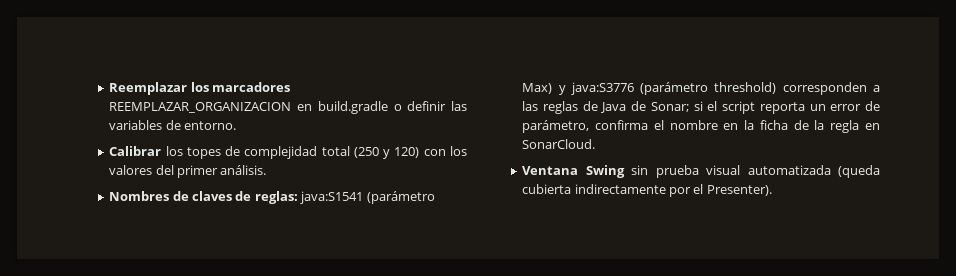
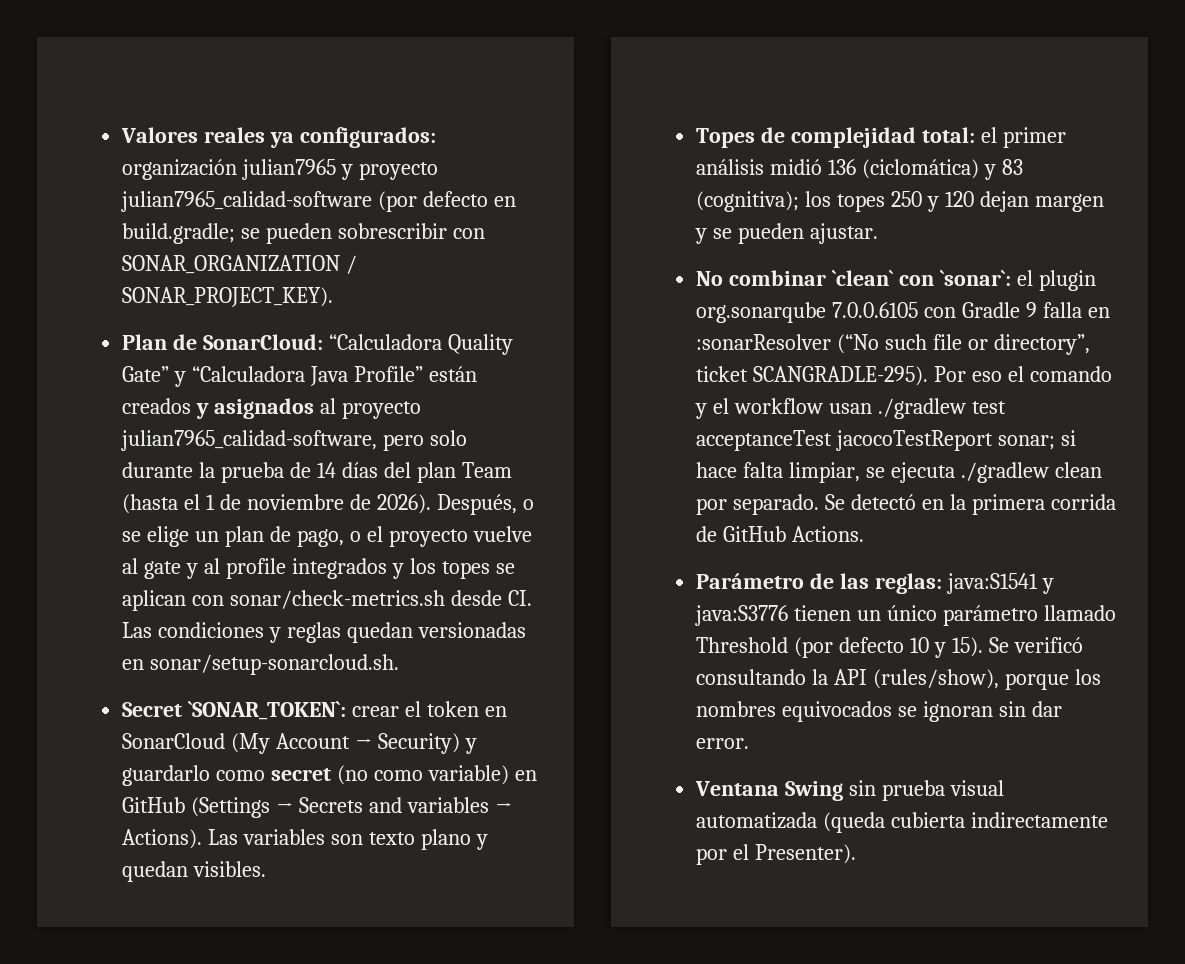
- Reemplazar los marcadores REEMPLAZAR_ORGANIZACION en build.gradle o definir las variables de entorno.
- Calibrar los topes de complejidad total (250 y 120) con los valores del primer análisis.
- Nombres de claves de reglas: java:S1541 (parámetro Max) y java:S3776 (parámetro threshold) corresponden a las reglas de Java de Sonar; si el script reporta un error de parámetro, confirma el nombre en la ficha de la regla en SonarCloud.
+ Valores reales ya configurados: organización julian7965 y proyecto julian7965_calidad-software (por defecto en build.gradle; se pueden sobrescribir con SONAR_ORGANIZATION / SONAR_PROJECT_KEY).
+ Plan de SonarCloud: “Calculadora Quality Gate” y “Calculadora Java Profile” están creados y asignados al proyecto julian7965_calidad-software, pero solo durante la prueba de 14 días del plan Team (hasta el 1 de noviembre de 2026). Después, o se elige un plan de pago, o el proyecto vuelve al gate y al profile integrados y los topes se aplican con sonar/check-metrics.sh desde CI. Las condiciones y reglas quedan versionadas en sonar/setup-sonarcloud.sh.
+ Secret `SONAR_TOKEN`: crear el token en SonarCloud (My Account → Security) y guardarlo como secret (no como variable) en GitHub (Settings → Secrets and variables → Actions). Las variables son texto plano y quedan visibles.
+ Topes de complejidad total: el primer análisis midió 136 (ciclomática) y 83 (cognitiva); los topes 250 y 120 dejan margen y se pueden ajustar.
+ No combinar `clean` con `sonar`: el plugin org.sonarqube 7.0.0.6105 con Gradle 9 falla en :sonarResolver (“No such file or directory”, ticket SCANGRADLE-295). Por eso el comando y el workflow usan ./gradlew test acceptanceTest jacocoTestReport sonar; si hace falta limpiar, se ejecuta ./gradlew clean por separado. Se detectó en la primera corrida de GitHub Actions.
+ Parámetro de las reglas: java:S1541 y java:S3776 tienen un único parámetro llamado Threshold (por defecto 10 y 15). Se verificó consultando la API (rules/show), porque los nombres equivocados se ignoran sin dar error.

